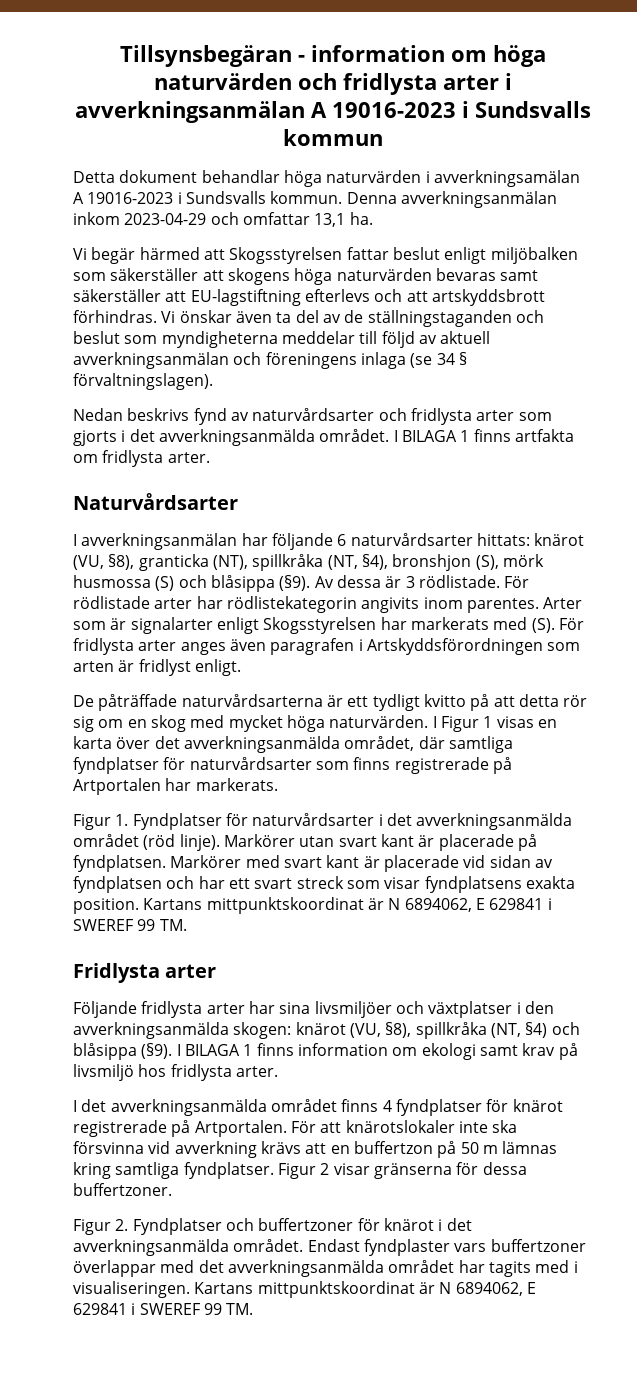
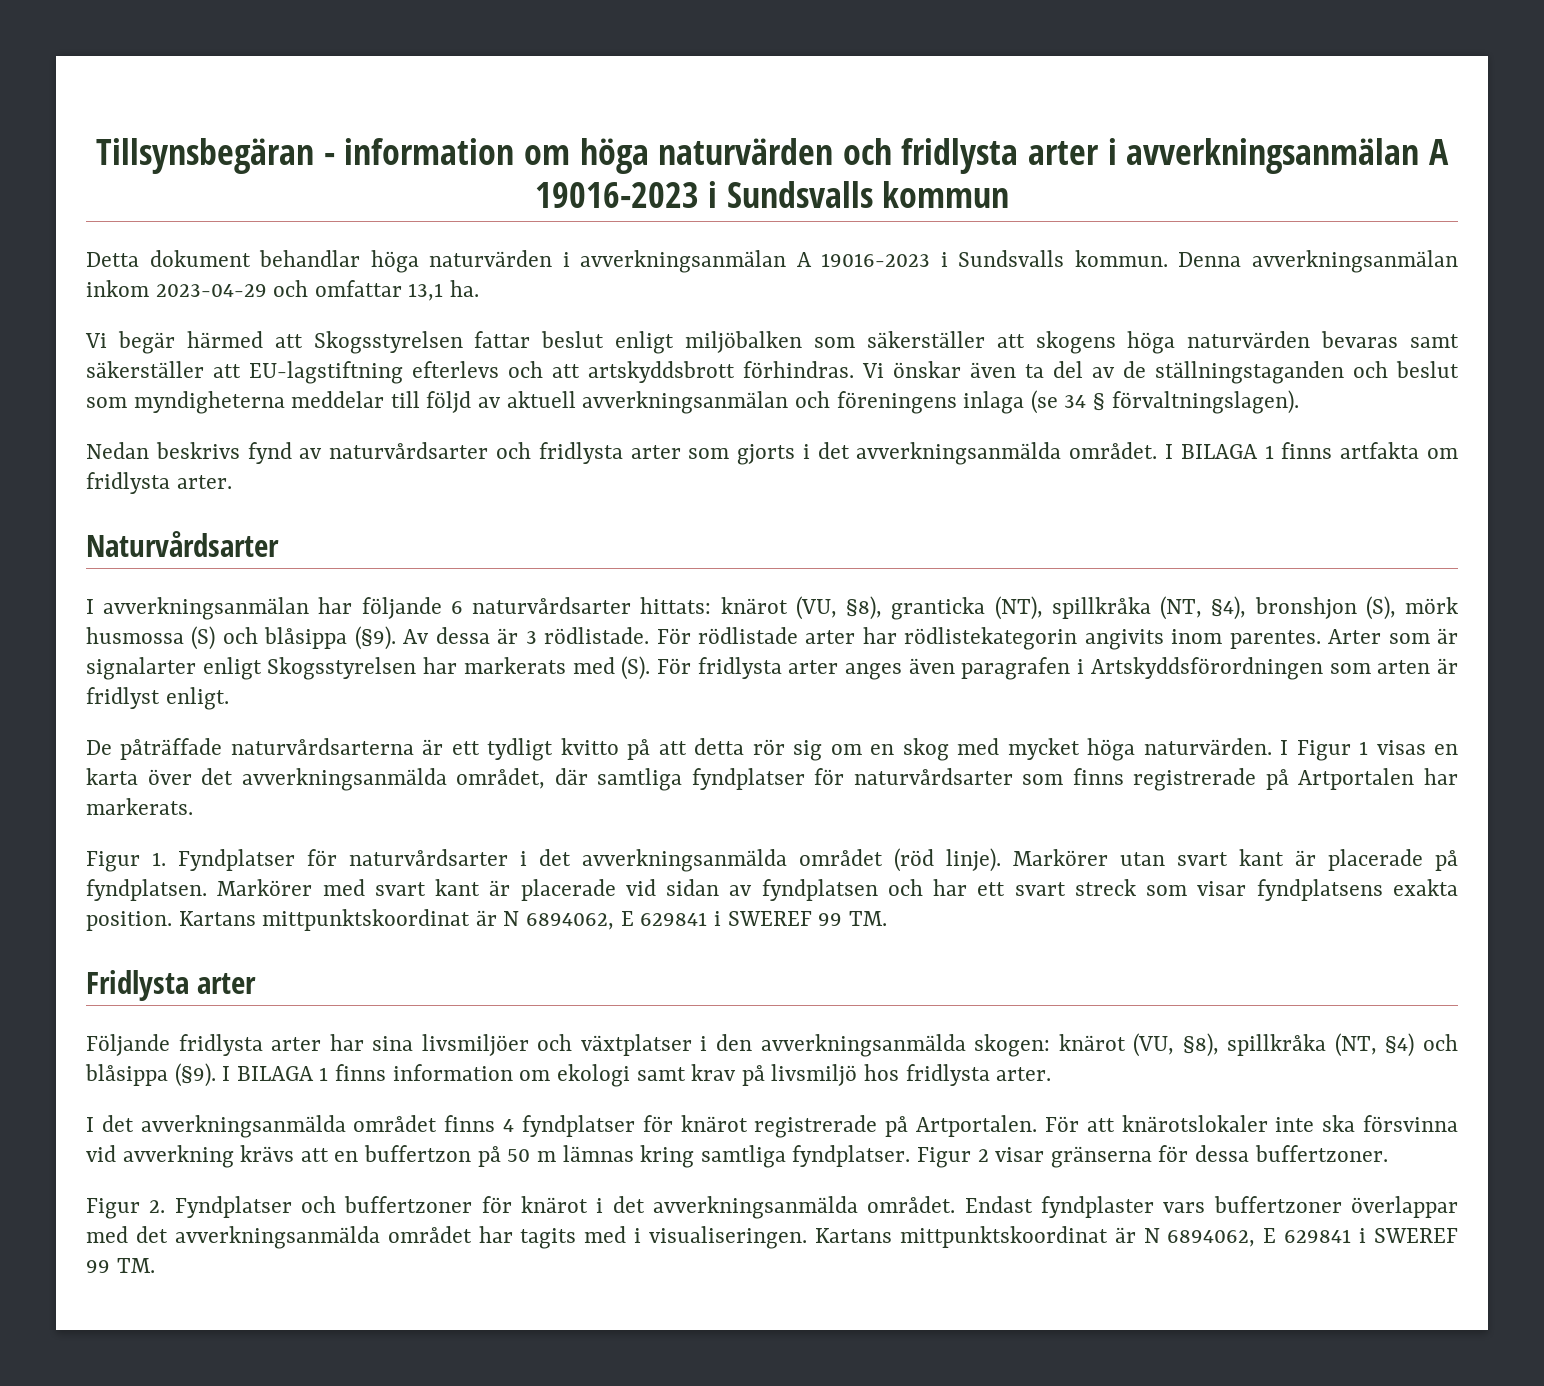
- Detta dokument behandlar höga naturvärden i avverkningsamälan A 19016-2023 i Sundsvalls kommun.
+ Detta dokument behandlar höga naturvärden i avverkningsanmälan A 19016-2023 i Sundsvalls kommun.

